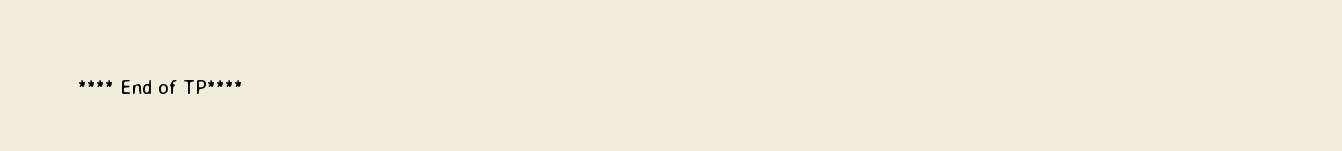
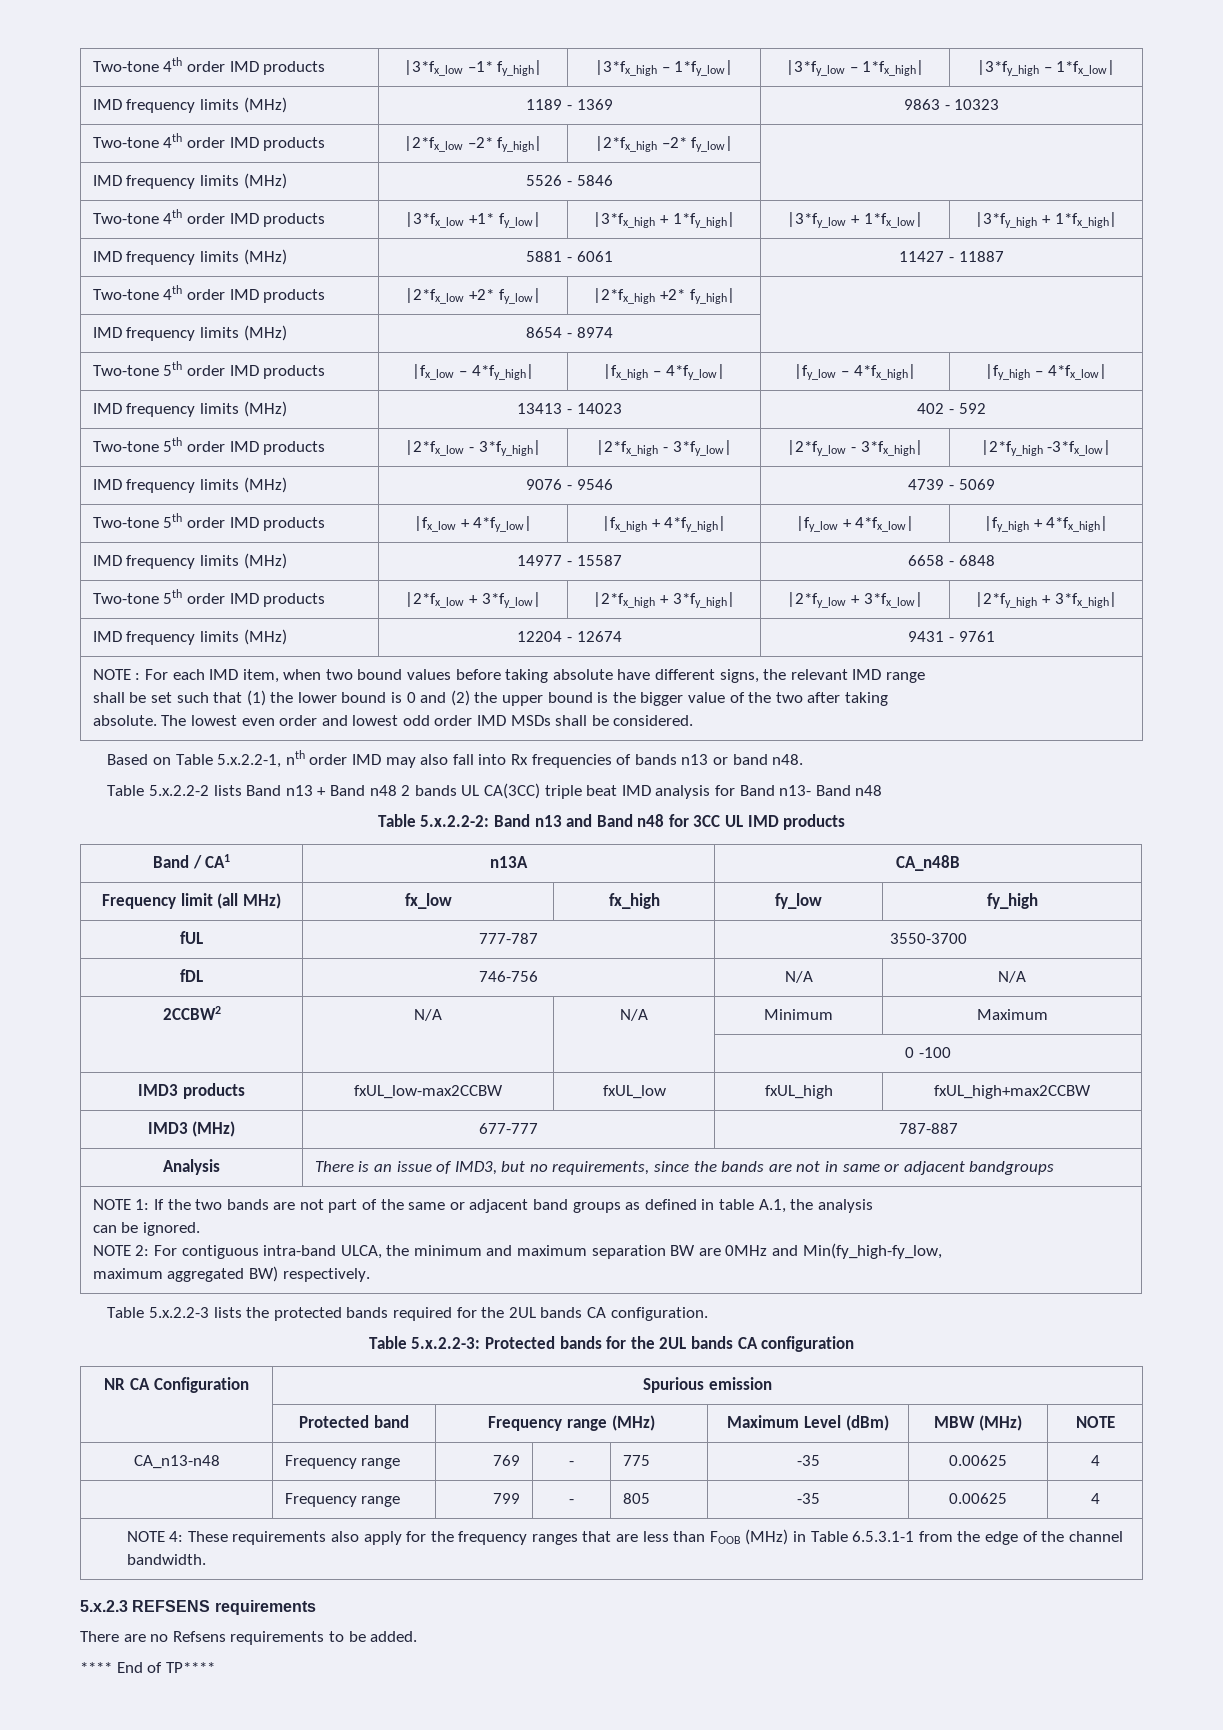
+ Two-tone 4th order IMD products | |3*fx_low –1* fy_high| | |3*fx_high – 1*fy_low| | |3*fy_low – 1*fx_high| | |3*fy_high – 1*fx_low|
+ IMD frequency limits (MHz) | 1189 - 1369 | 9863 - 10323
+ Two-tone 4th order IMD products | |2*fx_low –2* fy_high| | |2*fx_high –2* fy_low| |
+ IMD frequency limits (MHz) | 5526 - 5846 |
+ Two-tone 4th order IMD products | |3*fx_low +1* fy_low| | |3*fx_high + 1*fy_high| | |3*fy_low + 1*fx_low| | |3*fy_high + 1*fx_high|
+ IMD frequency limits (MHz) | 5881 - 6061 | 11427 - 11887
+ Two-tone 4th order IMD products | |2*fx_low +2* fy_low| | |2*fx_high +2* fy_high| |
+ IMD frequency limits (MHz) | 8654 - 8974 |
+ Two-tone 5th order IMD products | |fx_low – 4*fy_high| | |fx_high – 4*fy_low| | |fy_low – 4*fx_high| | |fy_high – 4*fx_low|
+ IMD frequency limits (MHz) | 13413 - 14023 | 402 - 592
+ Two-tone 5th order IMD products | |2*fx_low - 3*fy_high| | |2*fx_high - 3*fy_low| | |2*fy_low - 3*fx_high| | |2*fy_high -3*fx_low|
+ IMD frequency limits (MHz) | 9076 - 9546 | 4739 - 5069
+ Two-tone 5th order IMD products | |fx_low + 4*fy_low| | |fx_high + 4*fy_high| | |fy_low + 4*fx_low| | |fy_high + 4*fx_high|
+ IMD frequency limits (MHz) | 14977 - 15587 | 6658 - 6848
+ Two-tone 5th order IMD products | |2*fx_low + 3*fy_low| | |2*fx_high + 3*fy_high| | |2*fy_low + 3*fx_low| | |2*fy_high + 3*fx_high|
+ IMD frequency limits (MHz) | 12204 - 12674 | 9431 - 9761
+ NOTE : For each IMD item, when two bound values before taking absolute have different signs, the relevant IMD range
+ shall be set such that (1) the lower bound is 0 and (2) the upper bound is the bigger value of the two after taking
+ absolute. The lowest even order and lowest odd order IMD MSDs shall be considered.
+ Based on Table 5.x.2.2-1, nth order IMD may also fall into Rx frequencies of bands n13 or band n48.
+ Table 5.x.2.2-2 lists Band n13 + Band n48 2 bands UL CA(3CC) triple beat IMD analysis for Band n13- Band n48
+ Table 5.x.2.2-2: Band n13 and Band n48 for 3CC UL IMD products
+ Band / CA1 | n13A | CA_n48B
+ Frequency limit (all MHz) | fx_low | fx_high | fy_low | fy_high
+ fUL | 777-787 | 3550-3700
+ fDL | 746-756 | N/A | N/A
+ 2CCBW2 | N/A | N/A | Minimum | Maximum
+ | | | 0 -100
+ IMD3 products | fxUL_low-max2CCBW | fxUL_low | fxUL_high | fxUL_high+max2CCBW
+ IMD3 (MHz) | 677-777 | 787-887
+ Analysis | There is an issue of IMD3, but no requirements, since the bands are not in same or adjacent bandgroups
+ NOTE 1: If the two bands are not part of the same or adjacent band groups as defined in table A.1, the analysis
+ can be ignored.
+ NOTE 2: For contiguous intra-band ULCA, the minimum and maximum separation BW are 0MHz and Min(fy_high-fy_low,
+ maximum aggregated BW) respectively.
+ Table 5.x.2.2-3 lists the protected bands required for the 2UL bands CA configuration.
+ Table 5.x.2.2-3: Protected bands for the 2UL bands CA configuration
+ NR CA Configuration | Spurious emission
+ | Protected band | Frequency range (MHz) | Maximum Level (dBm) | MBW (MHz) | NOTE
+ CA_n13-n48 | Frequency range | 769 | - | 775 | -35 | 0.00625 | 4
+ | Frequency range | 799 | - | 805 | -35 | 0.00625 | 4
+ NOTE 4: These requirements also apply for the frequency ranges that are less than FOOB (MHz) in Table 6.5.3.1-1 from the edge of the channel bandwidth.
+ 5.x.2.3 REFSENS requirements
+ There are no Refsens requirements to be added.

